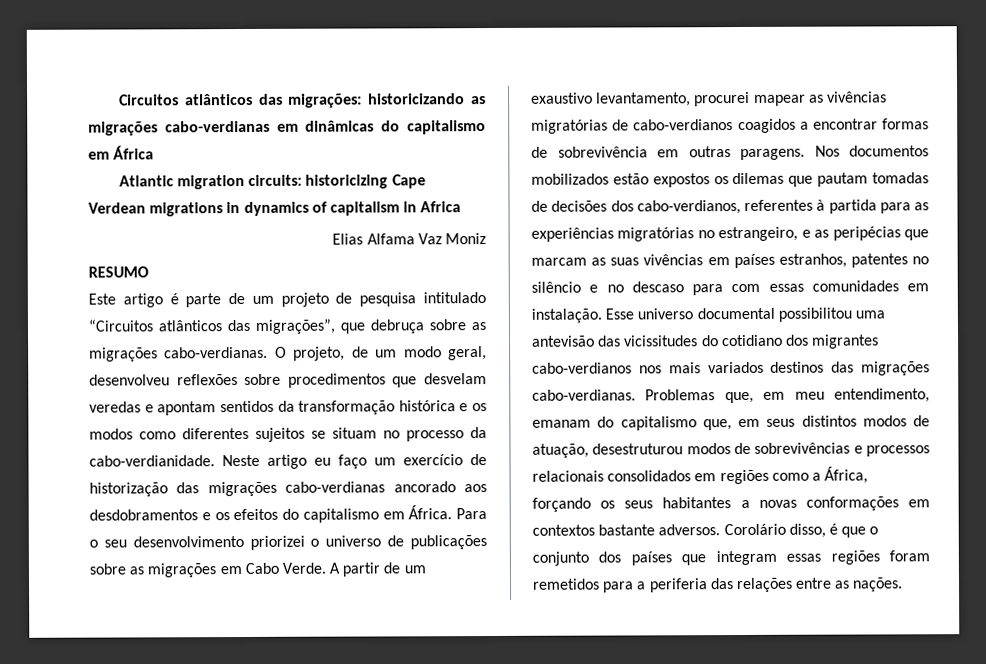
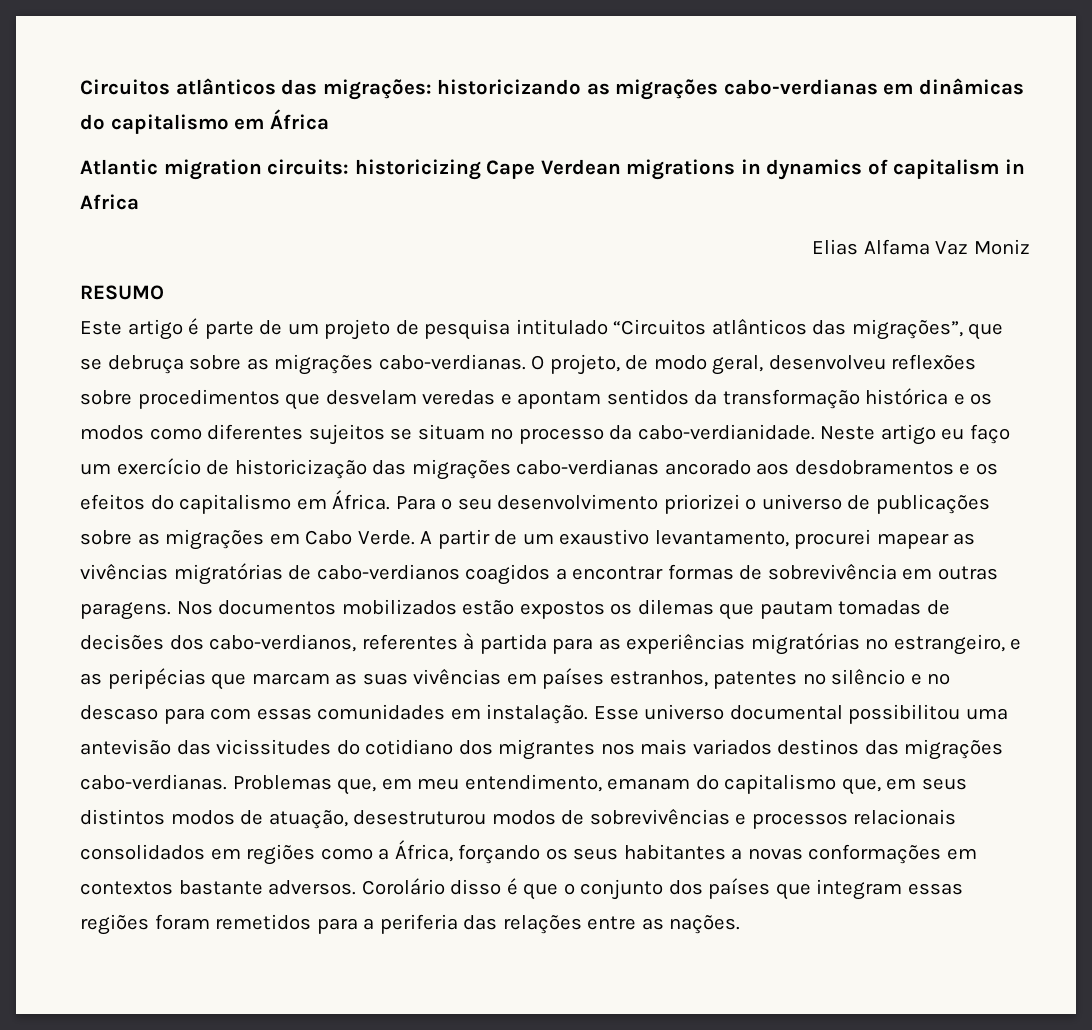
- Este artigo é parte de um projeto de pesquisa intitulado “Circuitos atlânticos das migrações”, que debruça sobre as migrações cabo-verdianas.
+ Este artigo é parte de um projeto de pesquisa intitulado “Circuitos atlânticos das migrações”, que se debruça sobre as migrações cabo-verdianas.
- O projeto, de um modo geral, desenvolveu reflexões sobre procedimentos que desvelam veredas e apontam sentidos da transformação histórica e os modos como diferentes sujeitos se situam no processo da cabo-verdianidade.
+ O projeto, de modo geral, desenvolveu reflexões sobre procedimentos que desvelam veredas e apontam sentidos da transformação histórica e os modos como diferentes sujeitos se situam no processo da cabo-verdianidade.
- Neste artigo eu faço um exercício de historização das migrações cabo-verdianas ancorado aos desdobramentos e os efeitos do capitalismo em África.
+ Neste artigo eu faço um exercício de historicização das migrações cabo-verdianas ancorado aos desdobramentos e os efeitos do capitalismo em África.
- Esse universo documental possibilitou uma antevisão das vicissitudes do cotidiano dos migrantes cabo-verdianos nos mais variados destinos das migrações cabo-verdianas.
+ Esse universo documental possibilitou uma antevisão das vicissitudes do cotidiano dos migrantes nos mais variados destinos das migrações cabo-verdianas.
- Corolário disso, é que o conjunto dos países que integram essas regiões foram remetidos para a periferia das relações entre as nações.
+ Corolário disso é que o conjunto dos países que integram essas regiões foram remetidos para a periferia das relações entre as nações.

